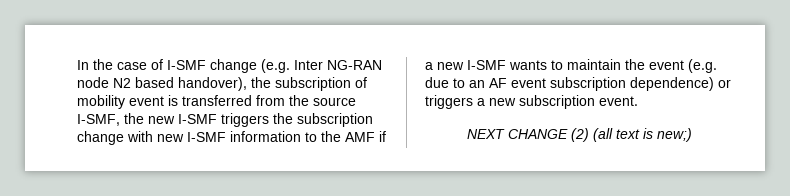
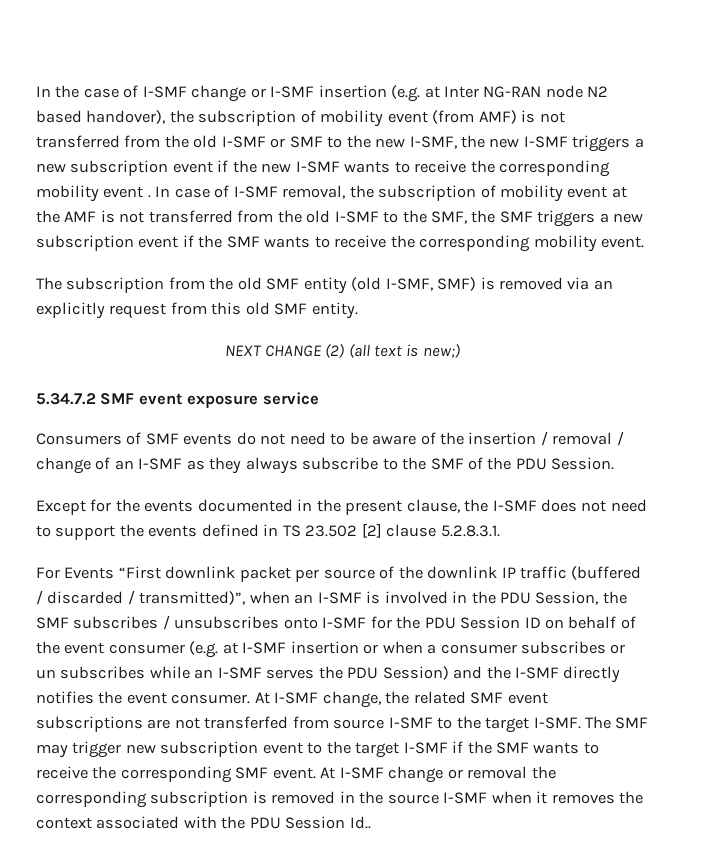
- In the case of I-SMF change (e.g. Inter NG-RAN node N2 based handover), the subscription of mobility event is transferred from the source I-SMF, the new I-SMF triggers the subscription change with new I-SMF information to the AMF if a new I-SMF wants to maintain the event (e.g. due to an AF event subscription dependence) or triggers a new subscription event.
+ In the case of I-SMF change or I-SMF insertion (e.g. at Inter NG-RAN node N2 based handover), the subscription of mobility event (from AMF) is not transferred from the old I-SMF or SMF to the new I-SMF, the new I-SMF triggers a new subscription event if the new I-SMF wants to receive the corresponding mobility event . In case of I-SMF removal, the subscription of mobility event at the AMF is not transferred from the old I-SMF to the SMF, the SMF triggers a new subscription event if the SMF wants to receive the corresponding mobility event.
+ The subscription from the old SMF entity (old I-SMF, SMF) is removed via an explicitly request from this old SMF entity.
+ 5.34.7.2 SMF event exposure service
+ Consumers of SMF events do not need to be aware of the insertion / removal / change of an I-SMF as they always subscribe to the SMF of the PDU Session.
+ Except for the events documented in the present clause, the I-SMF does not need to support the events defined in TS 23.502 [2] clause 5.2.8.3.1.
+ For Events “First downlink packet per source of the downlink IP traffic (buffered / discarded / transmitted)”, when an I-SMF is involved in the PDU Session, the SMF subscribes / unsubscribes onto I-SMF for the PDU Session ID on behalf of the event consumer (e.g. at I-SMF insertion or when a consumer subscribes or un subscribes while an I-SMF serves the PDU Session) and the I-SMF directly notifies the event consumer. At I-SMF change, the related SMF event subscriptions are not transferfed from source I-SMF to the target I-SMF. The SMF may trigger new subscription event to the target I-SMF if the SMF wants to receive the corresponding SMF event. At I-SMF change or removal the corresponding subscription is removed in the source I-SMF when it removes the context associated with the PDU Session Id..

